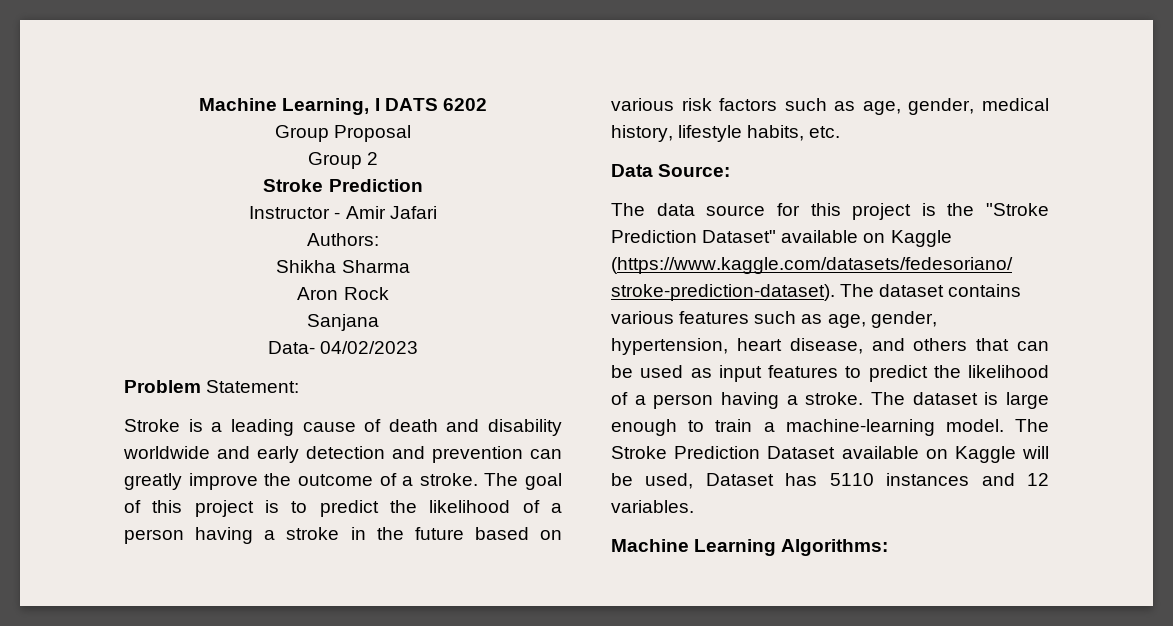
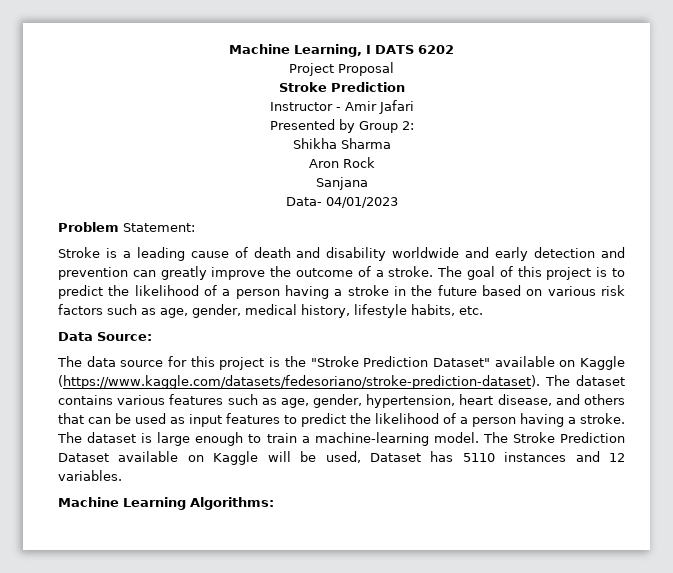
- Group Proposal
+ Project Proposal
- Group 2
- Authors:
+ Presented by Group 2:
- Data- 04/02/2023
+ Data- 04/01/2023

